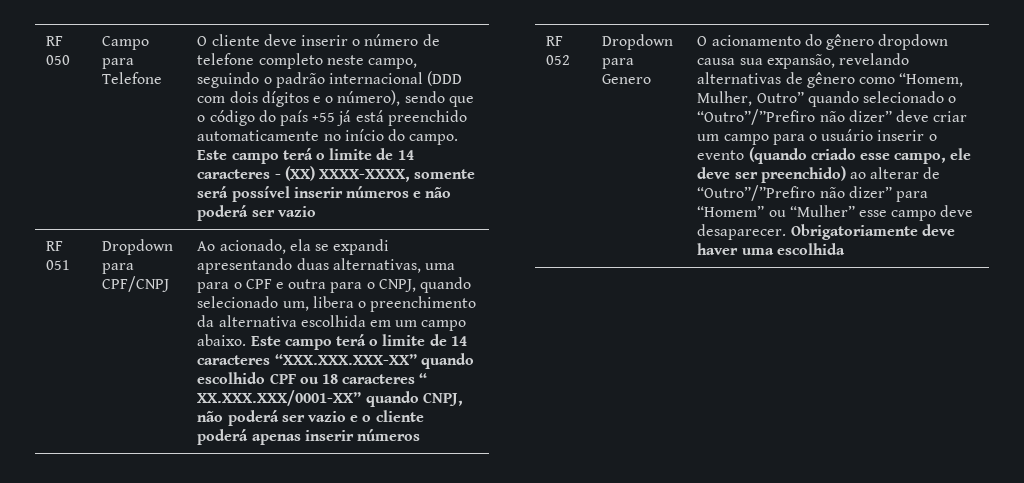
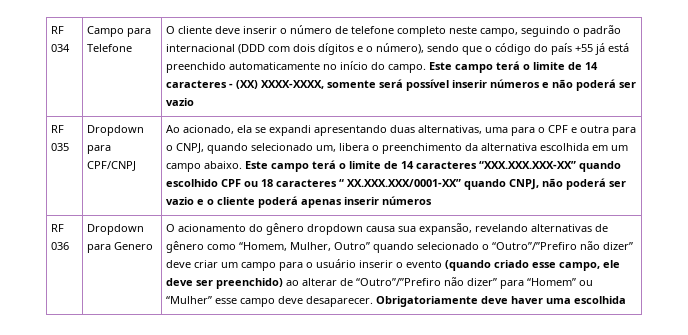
- RF 050
+ RF 034
- RF 051
+ RF 035
- RF 052
+ RF 036

